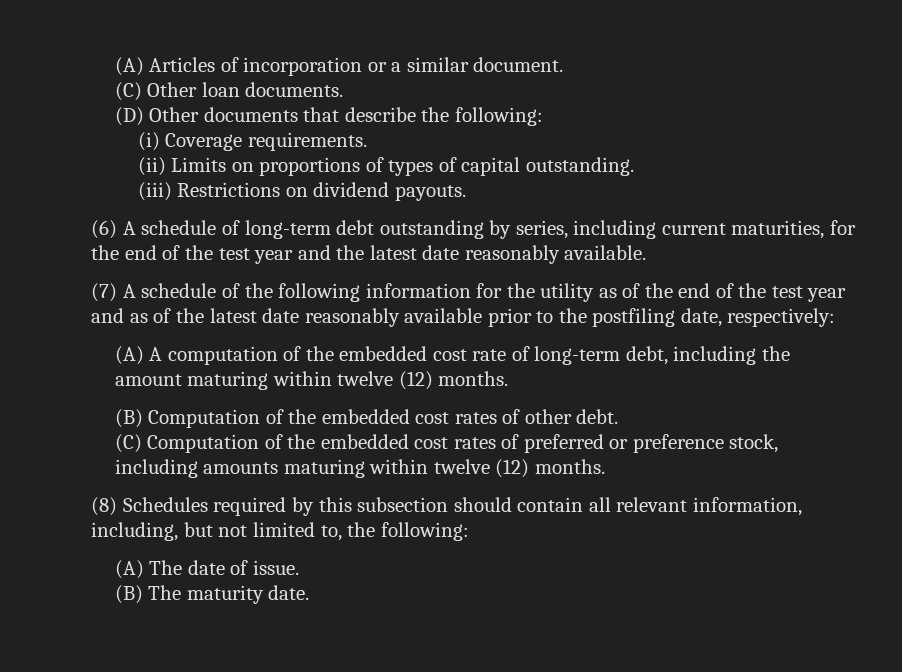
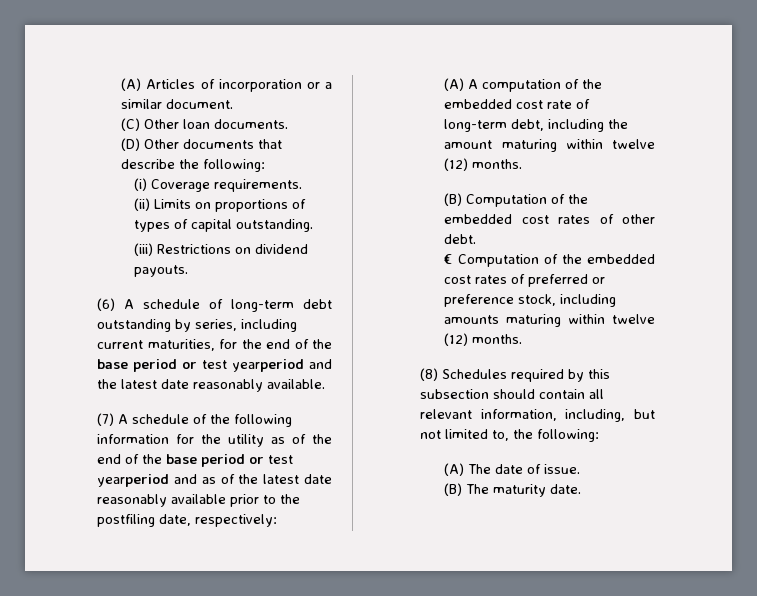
- (6) A schedule of long-term debt outstanding by series, including current maturities, for the end of the test year and the latest date reasonably available.
+ (6) A schedule of long-term debt outstanding by series, including current maturities, for the end of the base period or test yearperiod and the latest date reasonably available.
- (7) A schedule of the following information for the utility as of the end of the test year and as of the latest date reasonably available prior to the postfiling date, respectively:
+ (7) A schedule of the following information for the utility as of the end of the base period or test yearperiod and as of the latest date reasonably available prior to the postfiling date, respectively:
- (C) Computation of the embedded cost rates of preferred or preference stock, including amounts maturing within twelve (12) months.
+ € Computation of the embedded cost rates of preferred or preference stock, including amounts maturing within twelve (12) months.

